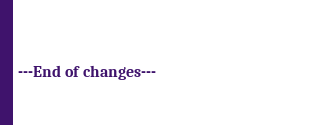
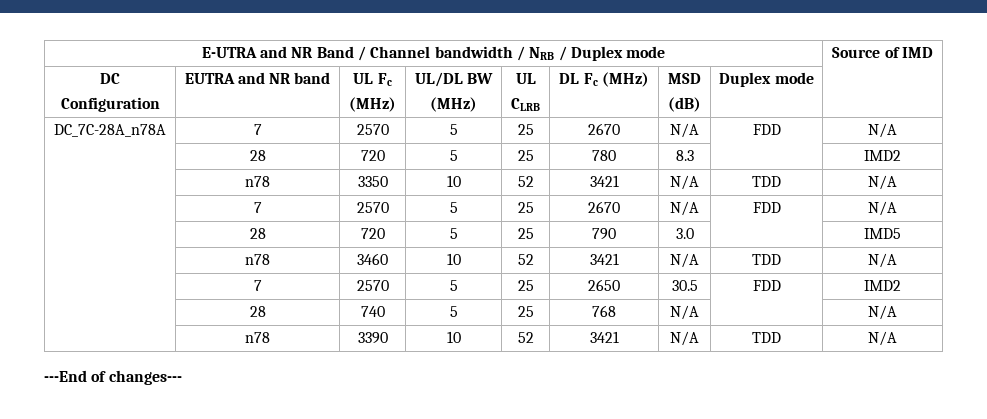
+ E-UTRA and NR Band / Channel bandwidth / NRB / Duplex mode | Source of IMD
+ DC
+ Configuration | EUTRA and NR band | UL Fc
+ (MHz) | UL/DL BW
+ (MHz) | UL
+ CLRB | DL Fc (MHz) | MSD
+ (dB) | Duplex mode |
+ DC_7C-28A_n78A | 7 | 2570 | 5 | 25 | 2670 | N/A | FDD | N/A
+ | 28 | 720 | 5 | 25 | 780 | 8.3 | | IMD2
+ | n78 | 3350 | 10 | 52 | 3421 | N/A | TDD | N/A
+ | 7 | 2570 | 5 | 25 | 2670 | N/A | FDD | N/A
+ | 28 | 720 | 5 | 25 | 790 | 3.0 | | IMD5
+ | n78 | 3460 | 10 | 52 | 3421 | N/A | TDD | N/A
+ | 7 | 2570 | 5 | 25 | 2650 | 30.5 | FDD | IMD2
+ | 28 | 740 | 5 | 25 | 768 | N/A | | N/A
+ | n78 | 3390 | 10 | 52 | 3421 | N/A | TDD | N/A

